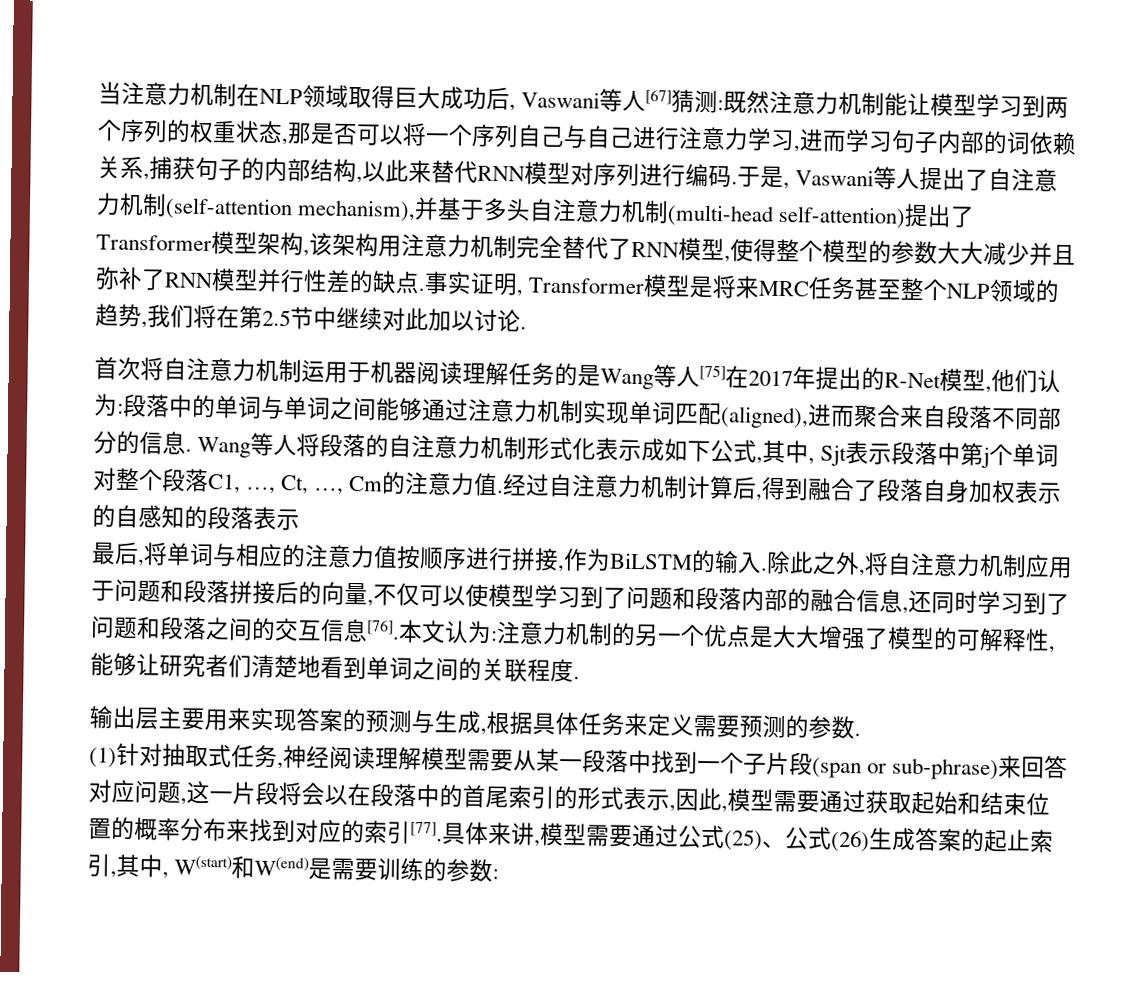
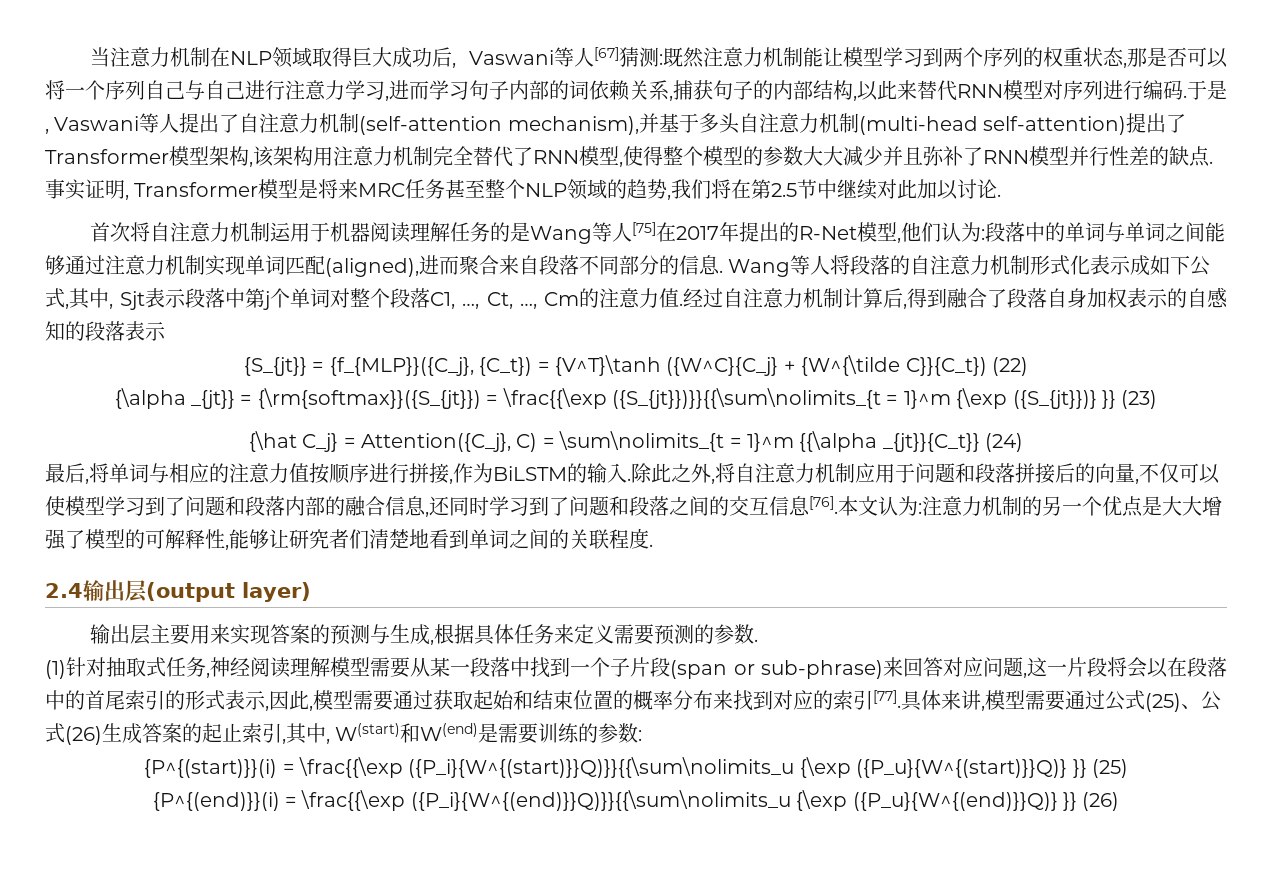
+ {S_{jt}} = {f_{MLP}}({C_j}, {C_t}) = {V^T}\tanh ({W^C}{C_j} + {W^{\tilde C}}{C_t}) (22)
+ {\alpha _{jt}} = {\rm{softmax}}({S_{jt}}) = \frac{{\exp ({S_{jt}})}}{{\sum\nolimits_{t = 1}^m {\exp ({S_{jt}})} }} (23)
+ {\hat C_j} = Attention({C_j}, C) = \sum\nolimits_{t = 1}^m {{\alpha _{jt}}{C_t}} (24)
+ 2.4输出层(output layer)
+ {P^{(start)}}(i) = \frac{{\exp ({P_i}{W^{(start)}}Q)}}{{\sum\nolimits_u {\exp ({P_u}{W^{(start)}}Q)} }} (25)
+ {P^{(end)}}(i) = \frac{{\exp ({P_i}{W^{(end)}}Q)}}{{\sum\nolimits_u {\exp ({P_u}{W^{(end)}}Q)} }} (26)

